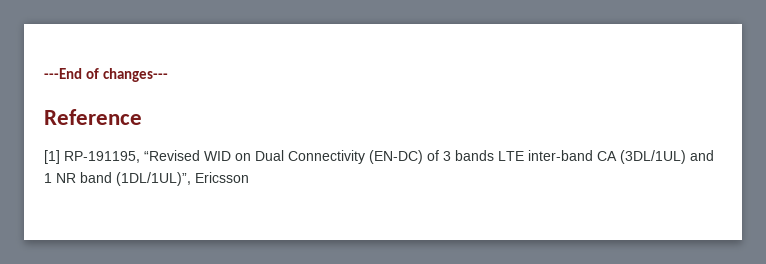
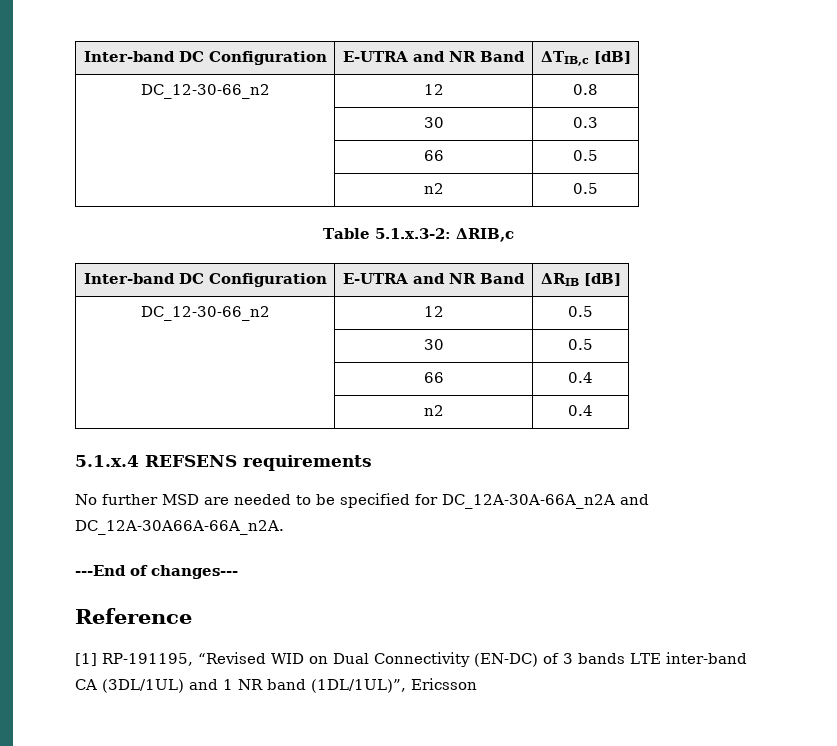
+ Inter-band DC Configuration | E-UTRA and NR Band | ΔTIB,c [dB]
+ DC_12-30-66_n2 | 12 | 0.8
+ | 30 | 0.3
+ | 66 | 0.5
+ | n2 | 0.5
+ Table 5.1.x.3-2: ΔRIB,c
+ Inter-band DC Configuration | E-UTRA and NR Band | ΔRIB [dB]
+ DC_12-30-66_n2 | 12 | 0.5
+ | 30 | 0.5
+ | 66 | 0.4
+ | n2 | 0.4
+ 5.1.x.4 REFSENS requirements
+ No further MSD are needed to be specified for DC_12A-30A-66A_n2A and DC_12A-30A66A-66A_n2A.

